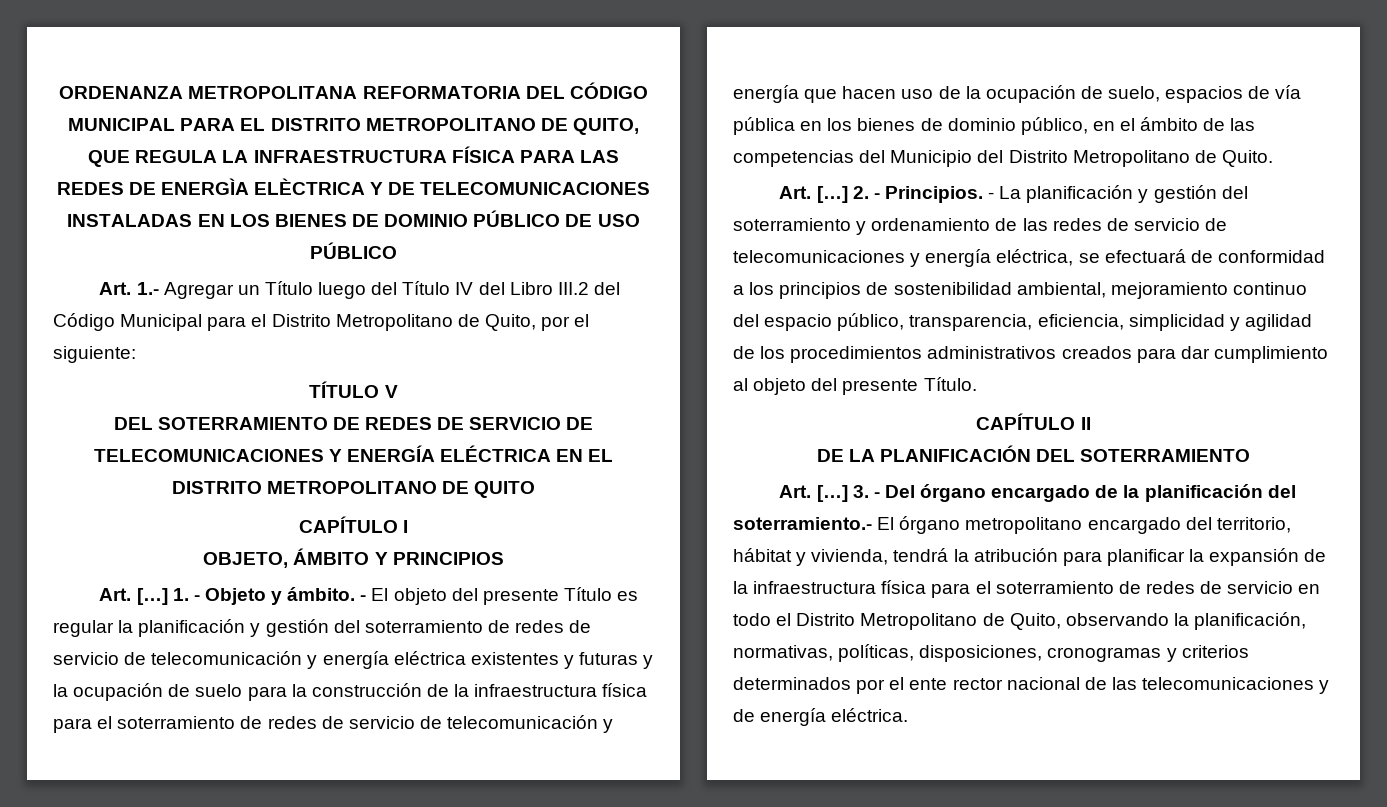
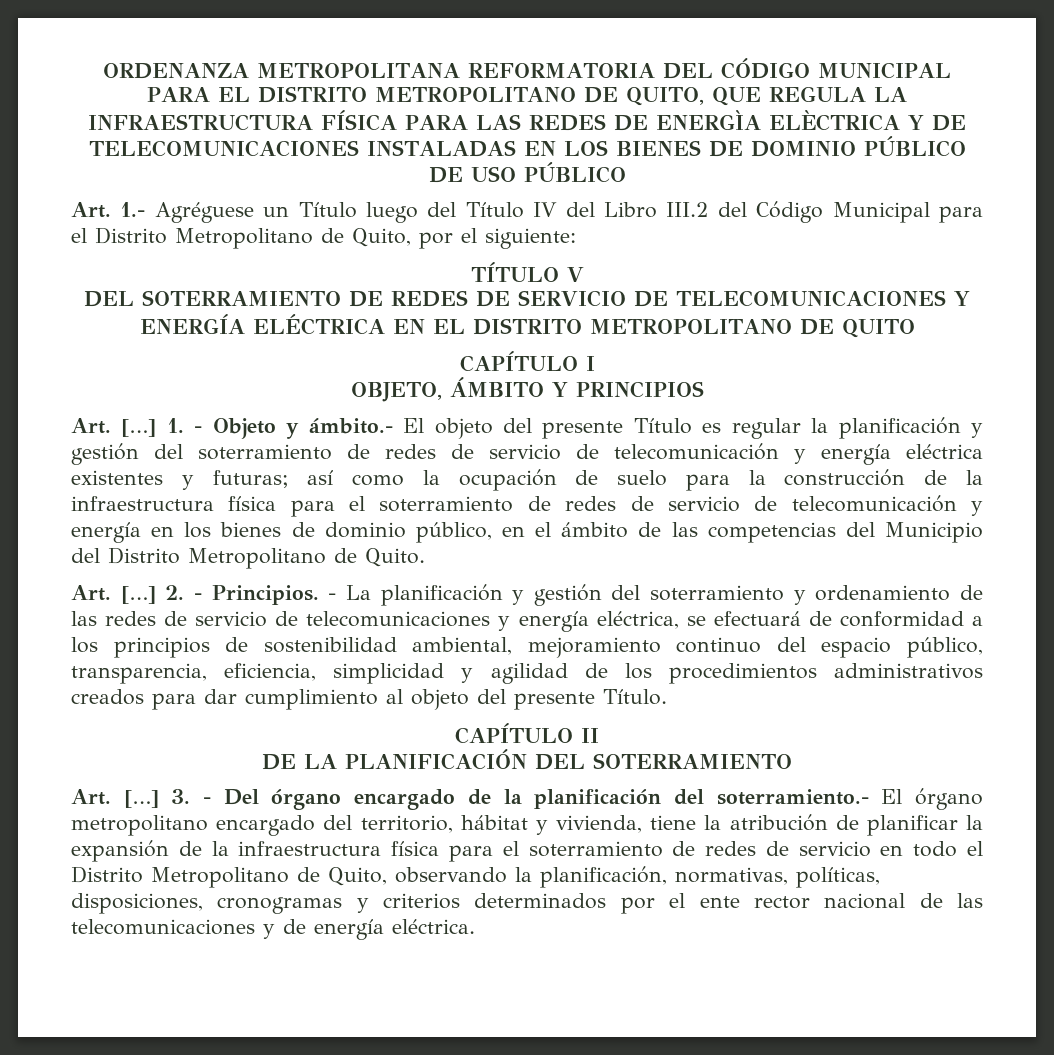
- Art. 1.- Agregar un Título luego del Título IV del Libro III.2 del Código Municipal para el Distrito Metropolitano de Quito, por el siguiente:
+ Art. 1.- Agréguese un Título luego del Título IV del Libro III.2 del Código Municipal para el Distrito Metropolitano de Quito, por el siguiente:
- 1. - Objeto y ámbito. - El objeto del presente Título es regular la planificación y gestión del soterramiento de redes de servicio de telecomunicación y energía eléctrica existentes y futuras y la ocupación de suelo para la construcción de la infraestructura física para el soterramiento de redes de servicio de telecomunicación y energía que hacen uso de la ocupación de suelo, espacios de vía pública en los bienes de dominio público, en el ámbito de las competencias del Municipio del Distrito Metropolitano de Quito.
+ 1. - Objeto y ámbito.- El objeto del presente Título es regular la planificación y gestión del soterramiento de redes de servicio de telecomunicación y energía eléctrica existentes y futuras; así como la ocupación de suelo para la construcción de la infraestructura física para el soterramiento de redes de servicio de telecomunicación y energía en los bienes de dominio público, en el ámbito de las competencias del Municipio del Distrito Metropolitano de Quito.
- 3. - Del órgano encargado de la planificación del soterramiento.- El órgano metropolitano encargado del territorio, hábitat y vivienda, tendrá la atribución para planificar la expansión de la infraestructura física para el soterramiento de redes de servicio en todo el Distrito Metropolitano de Quito, observando la planificación, normativas, políticas, disposiciones, cronogramas y criterios determinados por el ente rector nacional de las telecomunicaciones y de energía eléctrica.
+ 3. - Del órgano encargado de la planificación del soterramiento.- El órgano metropolitano encargado del territorio, hábitat y vivienda, tiene la atribución de planificar la expansión de la infraestructura física para el soterramiento de redes de servicio en todo el Distrito Metropolitano de Quito, observando la planificación, normativas, políticas, disposiciones, cronogramas y criterios determinados por el ente rector nacional de las telecomunicaciones y de energía eléctrica.

